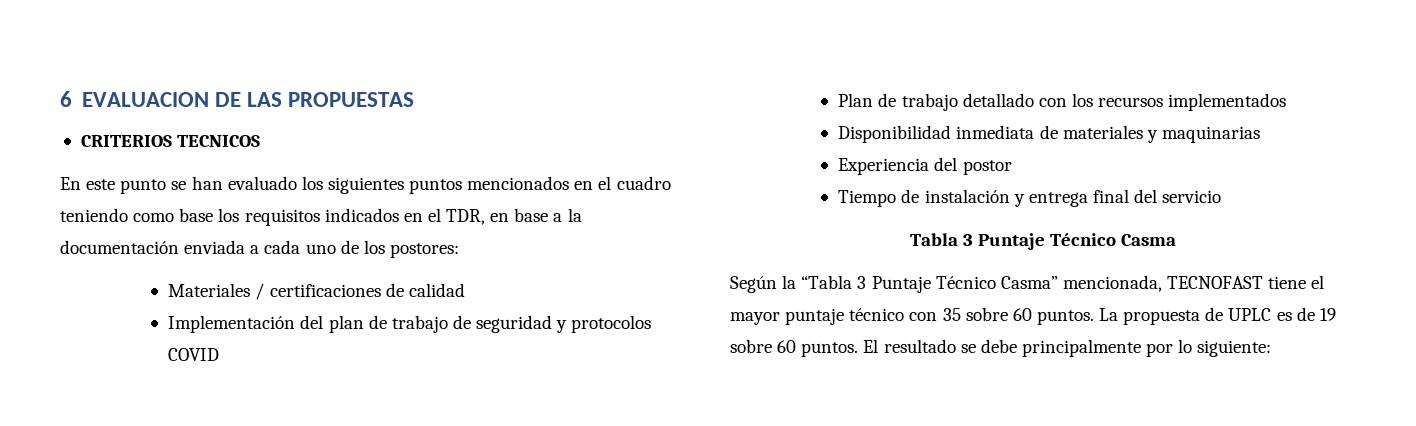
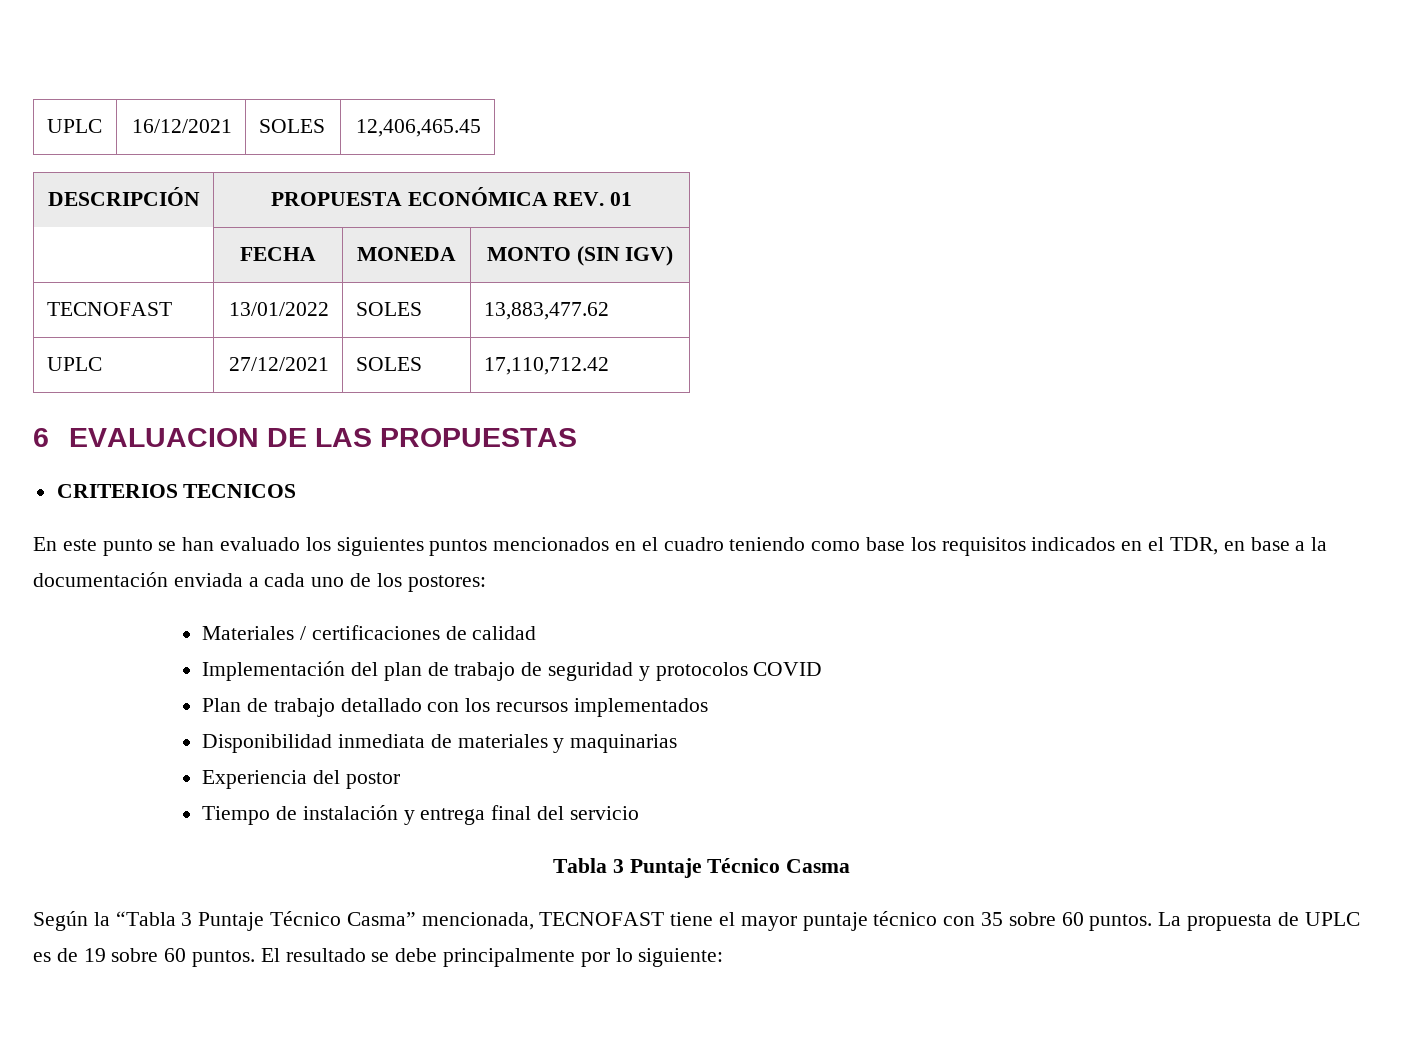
+ UPLC | 16/12/2021 | SOLES | 12,406,465.45
+ DESCRIPCIÓN | PROPUESTA ECONÓMICA REV. 01
+ | FECHA | MONEDA | MONTO (SIN IGV)
+ TECNOFAST | 13/01/2022 | SOLES | 13,883,477.62
+ UPLC | 27/12/2021 | SOLES | 17,110,712.42

